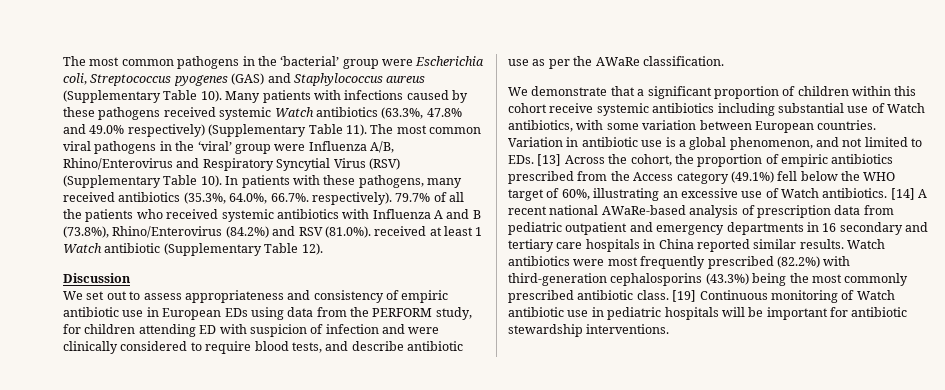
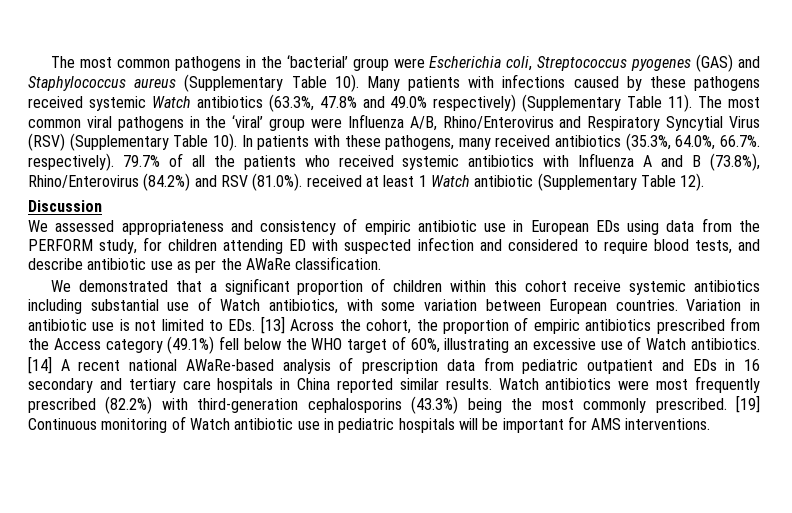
- We set out to assess appropriateness and consistency of empiric antibiotic use in European EDs using data from the PERFORM study, for children attending ED with suspicion of infection and were clinically considered to require blood tests, and describe antibiotic use as per the AWaRe classification.
+ We assessed appropriateness and consistency of empiric antibiotic use in European EDs using data from the PERFORM study, for children attending ED with suspected infection and considered to require blood tests, and describe antibiotic use as per the AWaRe classification.
- We demonstrate that a significant proportion of children within this cohort receive systemic antibiotics including substantial use of Watch antibiotics, with some variation between European countries.
+ We demonstrated that a significant proportion of children within this cohort receive systemic antibiotics including substantial use of Watch antibiotics, with some variation between European countries.
- Variation in antibiotic use is a global phenomenon, and not limited to EDs. [13] Across the cohort, the proportion of empiric antibiotics prescribed from the Access category (49.1%) fell below the WHO target of 60%, illustrating an excessive use of Watch antibiotics.
+ Variation in antibiotic use is not limited to EDs. [13] Across the cohort, the proportion of empiric antibiotics prescribed from the Access category (49.1%) fell below the WHO target of 60%, illustrating an excessive use of Watch antibiotics.
- [14] A recent national AWaRe-based analysis of prescription data from pediatric outpatient and emergency departments in 16 secondary and tertiary care hospitals in China reported similar results.
+ [14] A recent national AWaRe-based analysis of prescription data from pediatric outpatient and EDs in 16 secondary and tertiary care hospitals in China reported similar results.
- Watch antibiotics were most frequently prescribed (82.2%) with third-generation cephalosporins (43.3%) being the most commonly prescribed antibiotic class.
+ Watch antibiotics were most frequently prescribed (82.2%) with third-generation cephalosporins (43.3%) being the most commonly prescribed.
- [19] Continuous monitoring of Watch antibiotic use in pediatric hospitals will be important for antibiotic stewardship interventions.
+ [19] Continuous monitoring of Watch antibiotic use in pediatric hospitals will be important for AMS interventions.

